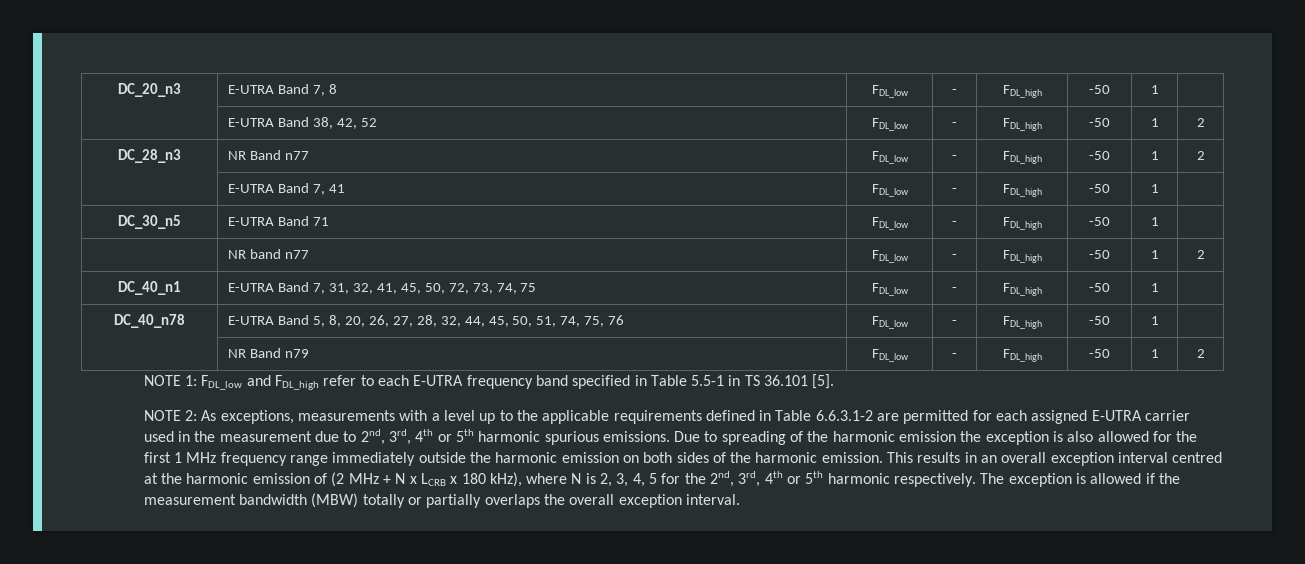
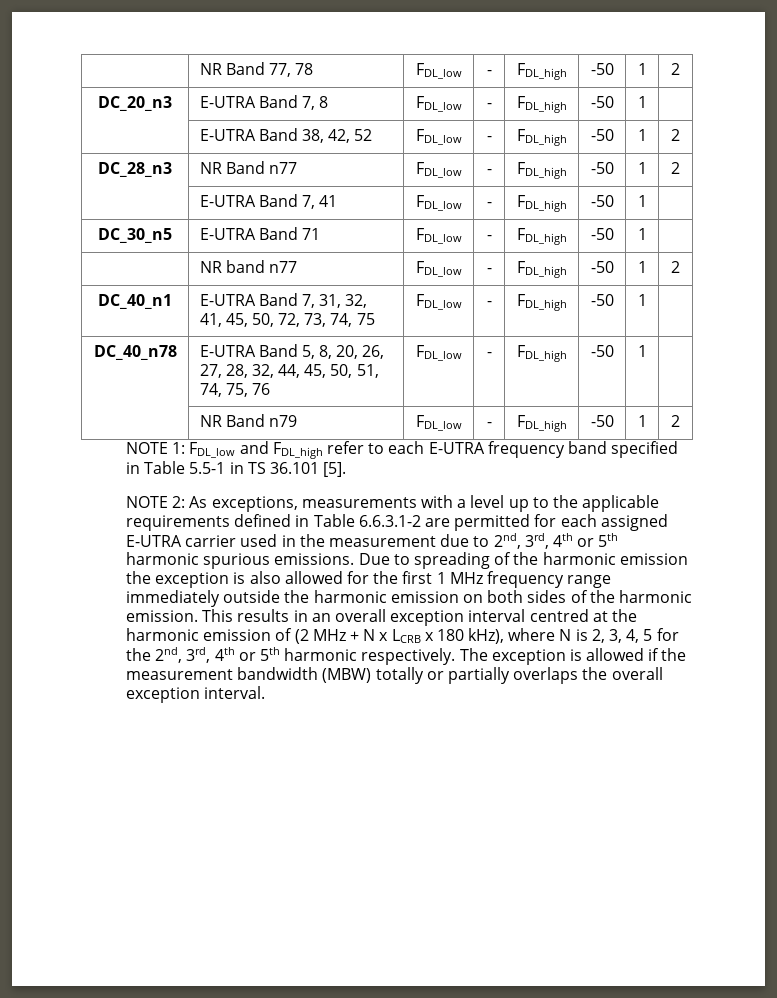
+ | NR Band 77, 78 | FDL_low | - | FDL_high | -50 | 1 | 2

